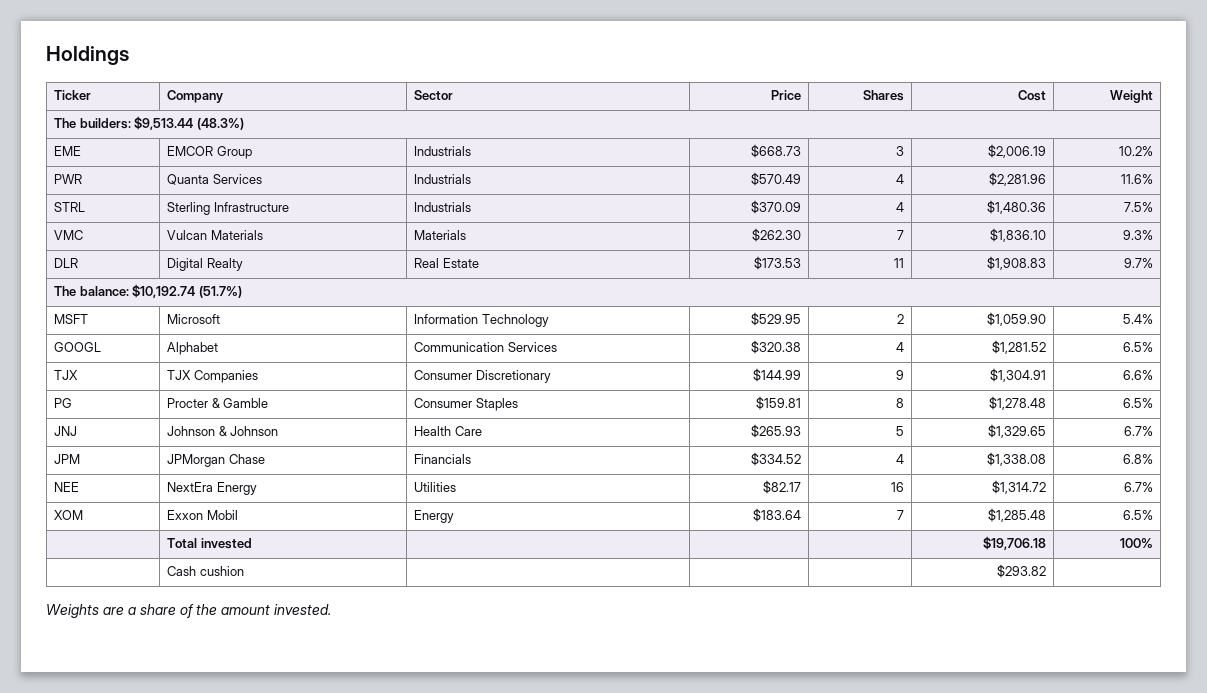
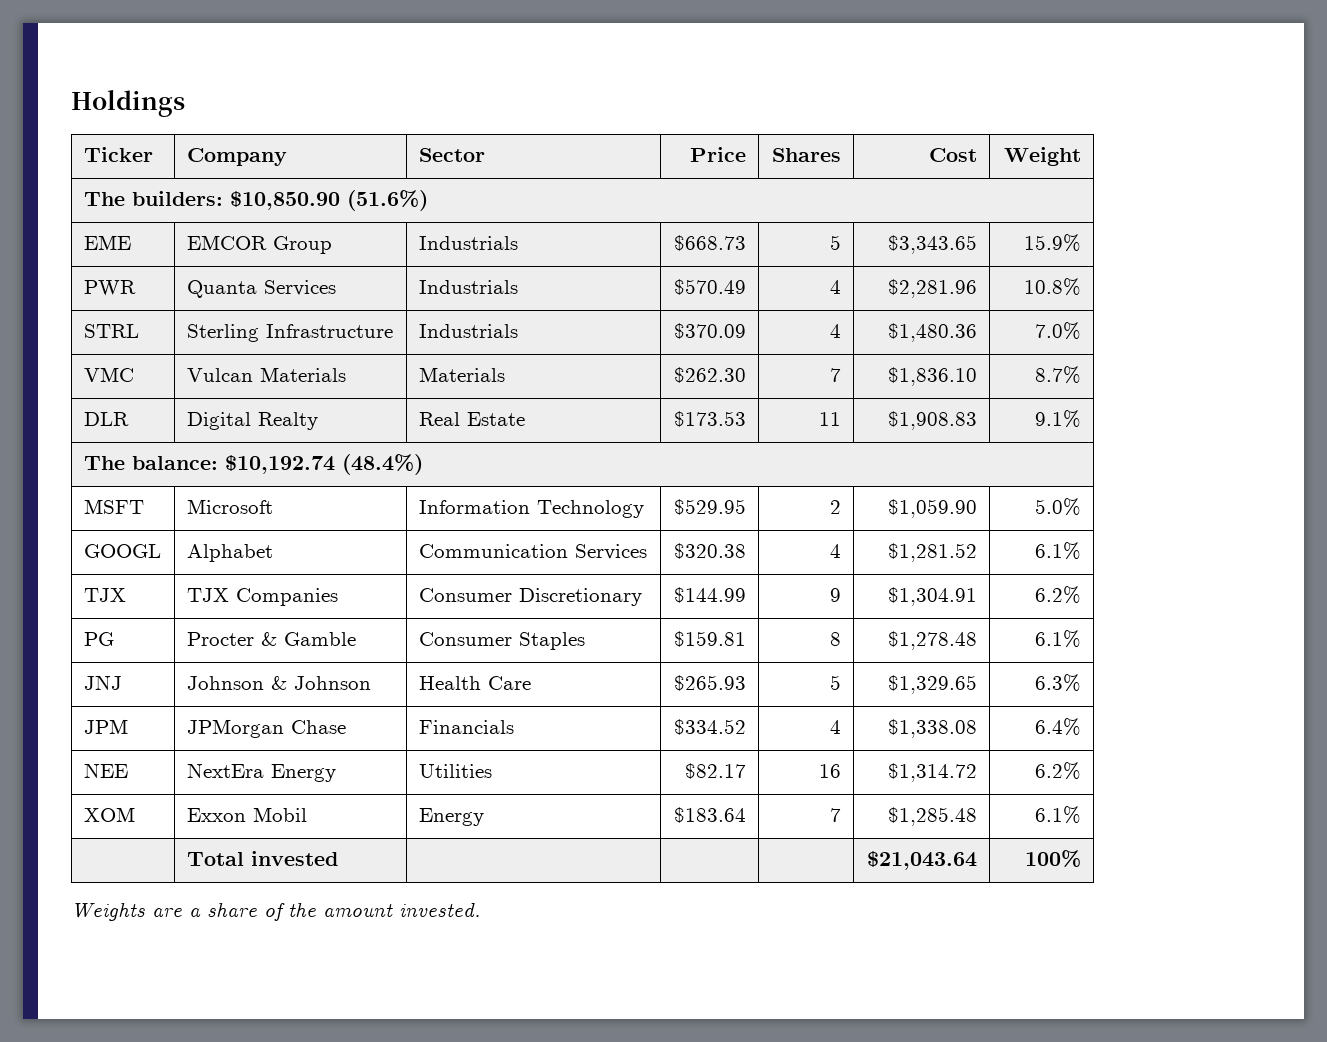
- The builders: $9,513.44 (48.3%)
+ The builders: $10,850.90 (51.6%)
- EME | EMCOR Group | Industrials | $668.73 | 3 | $2,006.19 | 10.2%
+ EME | EMCOR Group | Industrials | $668.73 | 5 | $3,343.65 | 15.9%
- PWR | Quanta Services | Industrials | $570.49 | 4 | $2,281.96 | 11.6%
+ PWR | Quanta Services | Industrials | $570.49 | 4 | $2,281.96 | 10.8%
- STRL | Sterling Infrastructure | Industrials | $370.09 | 4 | $1,480.36 | 7.5%
+ STRL | Sterling Infrastructure | Industrials | $370.09 | 4 | $1,480.36 | 7.0%
- VMC | Vulcan Materials | Materials | $262.30 | 7 | $1,836.10 | 9.3%
+ VMC | Vulcan Materials | Materials | $262.30 | 7 | $1,836.10 | 8.7%
- DLR | Digital Realty | Real Estate | $173.53 | 11 | $1,908.83 | 9.7%
+ DLR | Digital Realty | Real Estate | $173.53 | 11 | $1,908.83 | 9.1%
- The balance: $10,192.74 (51.7%)
+ The balance: $10,192.74 (48.4%)
- MSFT | Microsoft | Information Technology | $529.95 | 2 | $1,059.90 | 5.4%
+ MSFT | Microsoft | Information Technology | $529.95 | 2 | $1,059.90 | 5.0%
- GOOGL | Alphabet | Communication Services | $320.38 | 4 | $1,281.52 | 6.5%
+ GOOGL | Alphabet | Communication Services | $320.38 | 4 | $1,281.52 | 6.1%
- TJX | TJX Companies | Consumer Discretionary | $144.99 | 9 | $1,304.91 | 6.6%
+ TJX | TJX Companies | Consumer Discretionary | $144.99 | 9 | $1,304.91 | 6.2%
- PG | Procter & Gamble | Consumer Staples | $159.81 | 8 | $1,278.48 | 6.5%
+ PG | Procter & Gamble | Consumer Staples | $159.81 | 8 | $1,278.48 | 6.1%
- JNJ | Johnson & Johnson | Health Care | $265.93 | 5 | $1,329.65 | 6.7%
+ JNJ | Johnson & Johnson | Health Care | $265.93 | 5 | $1,329.65 | 6.3%
- JPM | JPMorgan Chase | Financials | $334.52 | 4 | $1,338.08 | 6.8%
+ JPM | JPMorgan Chase | Financials | $334.52 | 4 | $1,338.08 | 6.4%
- NEE | NextEra Energy | Utilities | $82.17 | 16 | $1,314.72 | 6.7%
+ NEE | NextEra Energy | Utilities | $82.17 | 16 | $1,314.72 | 6.2%
- XOM | Exxon Mobil | Energy | $183.64 | 7 | $1,285.48 | 6.5%
+ XOM | Exxon Mobil | Energy | $183.64 | 7 | $1,285.48 | 6.1%
- | Total invested | | | | $19,706.18 | 100%
+ | Total invested | | | | $21,043.64 | 100%
- | Cash cushion | | | | $293.82 |

